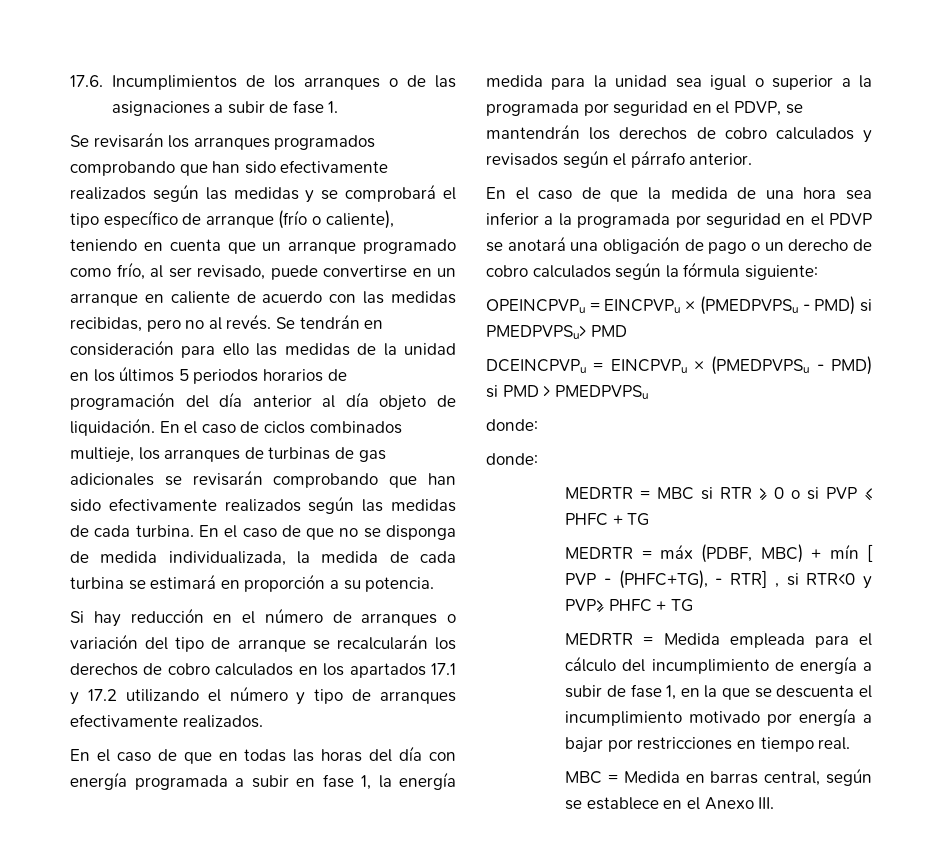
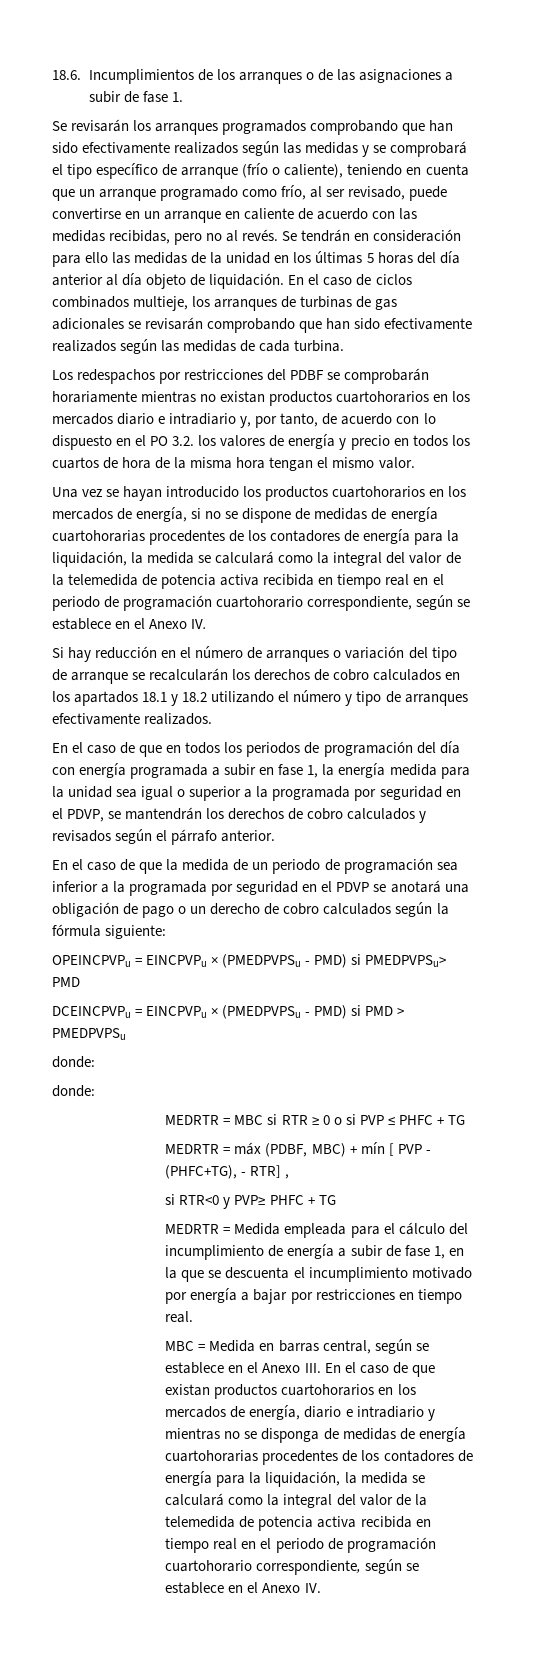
- 17.6. Incumplimientos de los arranques o de las asignaciones a subir de fase 1.
+ 18.6. Incumplimientos de los arranques o de las asignaciones a subir de fase 1.
- Se tendrán en consideración para ello las medidas de la unidad en los últimos 5 periodos horarios de programación del día anterior al día objeto de liquidación.
+ Se tendrán en consideración para ello las medidas de la unidad en los últimas 5 horas del día anterior al día objeto de liquidación.
- En el caso de ciclos combinados multieje, los arranques de turbinas de gas adicionales se revisarán comprobando que han sido efectivamente realizados según las medidas de cada turbina. En el caso de que no se disponga de medida individualizada, la medida de cada turbina se estimará en proporción a su potencia.
+ En el caso de ciclos combinados multieje, los arranques de turbinas de gas adicionales se revisarán comprobando que han sido efectivamente realizados según las medidas de cada turbina.
+ Los redespachos por restricciones del PDBF se comprobarán horariamente mientras no existan productos cuartohorarios en los mercados diario e intradiario y, por tanto, de acuerdo con lo dispuesto en el PO 3.2. los valores de energía y precio en todos los cuartos de hora de la misma hora tengan el mismo valor.
+ Una vez se hayan introducido los productos cuartohorarios en los mercados de energía, si no se dispone de medidas de energía cuartohorarias procedentes de los contadores de energía para la liquidación, la medida se calculará como la integral del valor de la telemedida de potencia activa recibida en tiempo real en el periodo de programación cuartohorario correspondiente, según se establece en el Anexo IV.
- Si hay reducción en el número de arranques o variación del tipo de arranque se recalcularán los derechos de cobro calculados en los apartados 17.1 y 17.2 utilizando el número y tipo de arranques efectivamente realizados.
+ Si hay reducción en el número de arranques o variación del tipo de arranque se recalcularán los derechos de cobro calculados en los apartados 18.1 y 18.2 utilizando el número y tipo de arranques efectivamente realizados.
- En el caso de que en todas las horas del día con energía programada a subir en fase 1, la energía medida para la unidad sea igual o superior a la programada por seguridad en el PDVP, se mantendrán los derechos de cobro calculados y revisados según el párrafo anterior.
+ En el caso de que en todos los periodos de programación del día con energía programada a subir en fase 1, la energía medida para la unidad sea igual o superior a la programada por seguridad en el PDVP, se mantendrán los derechos de cobro calculados y revisados según el párrafo anterior.
- En el caso de que la medida de una hora sea inferior a la programada por seguridad en el PDVP se anotará una obligación de pago o un derecho de cobro calculados según la fórmula siguiente:
+ En el caso de que la medida de un periodo de programación sea inferior a la programada por seguridad en el PDVP se anotará una obligación de pago o un derecho de cobro calculados según la fórmula siguiente:
- MEDRTR = máx (PDBF, MBC) + mín [ PVP - (PHFC+TG), - RTR] , si RTR<0 y PVP≥ PHFC + TG
+ MEDRTR = máx (PDBF, MBC) + mín [ PVP - (PHFC+TG), - RTR] ,
+ si RTR<0 y PVP≥ PHFC + TG
- MBC = Medida en barras central, según se establece en el Anexo III.
+ MBC = Medida en barras central, según se establece en el Anexo III. En el caso de que existan productos cuartohorarios en los mercados de energía, diario e intradiario y mientras no se disponga de medidas de energía cuartohorarias procedentes de los contadores de energía para la liquidación, la medida se calculará como la integral del valor de la telemedida de potencia activa recibida en tiempo real en el periodo de programación cuartohorario correspondiente, según se establece en el Anexo IV.

